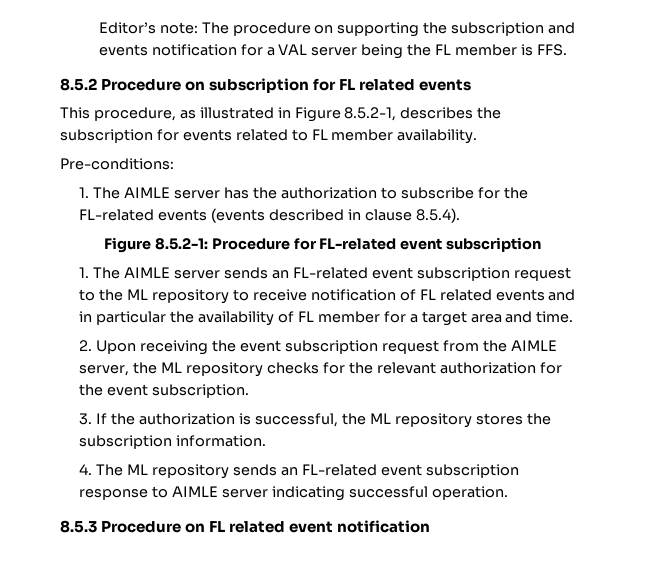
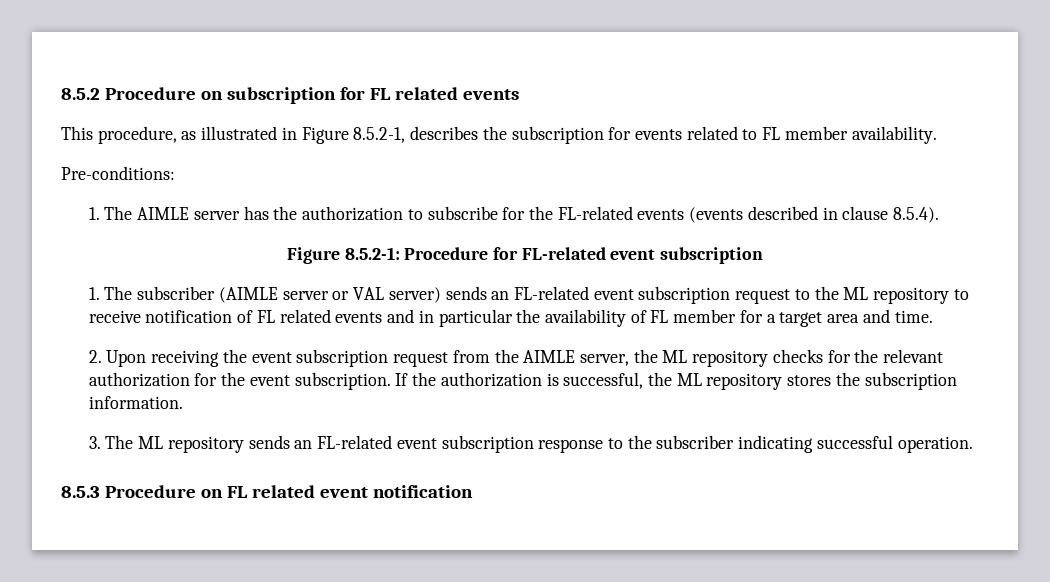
- Editor’s note: The procedure on supporting the subscription and events notification for a VAL server being the FL member is FFS.
- 1. The AIMLE server sends an FL-related event subscription request to the ML repository to receive notification of FL related events and in particular the availability of FL member for a target area and time.
+ 1. The subscriber (AIMLE server or VAL server) sends an FL-related event subscription request to the ML repository to receive notification of FL related events and in particular the availability of FL member for a target area and time.
- 2. Upon receiving the event subscription request from the AIMLE server, the ML repository checks for the relevant authorization for the event subscription.
- 3. If the authorization is successful, the ML repository stores the subscription information.
+ 2. Upon receiving the event subscription request from the AIMLE server, the ML repository checks for the relevant authorization for the event subscription. If the authorization is successful, the ML repository stores the subscription information.
- 4. The ML repository sends an FL-related event subscription response to AIMLE server indicating successful operation.
+ 3. The ML repository sends an FL-related event subscription response to the subscriber indicating successful operation.

